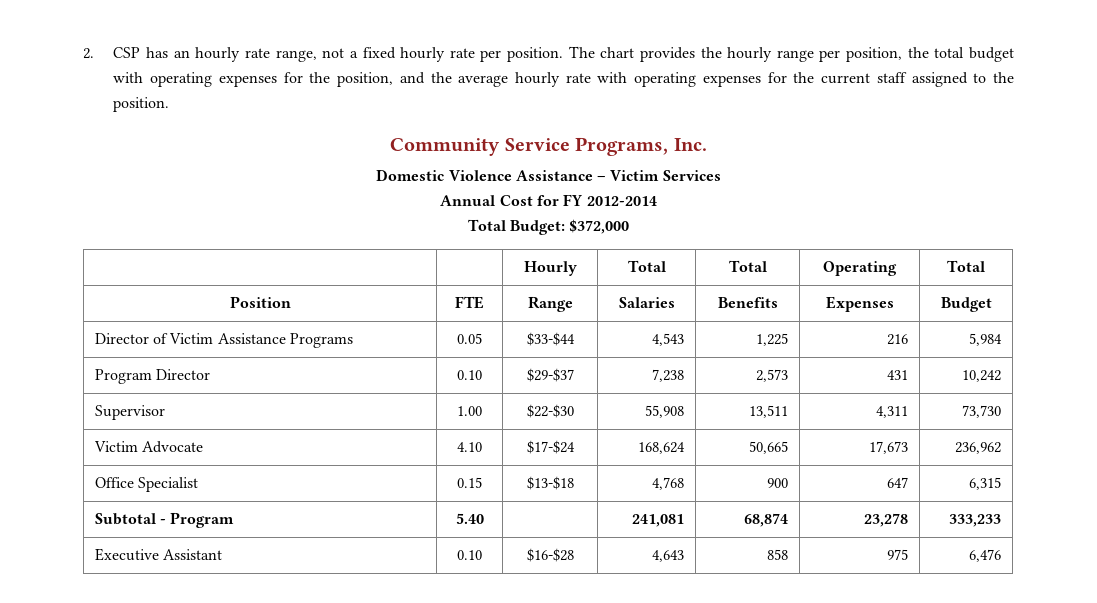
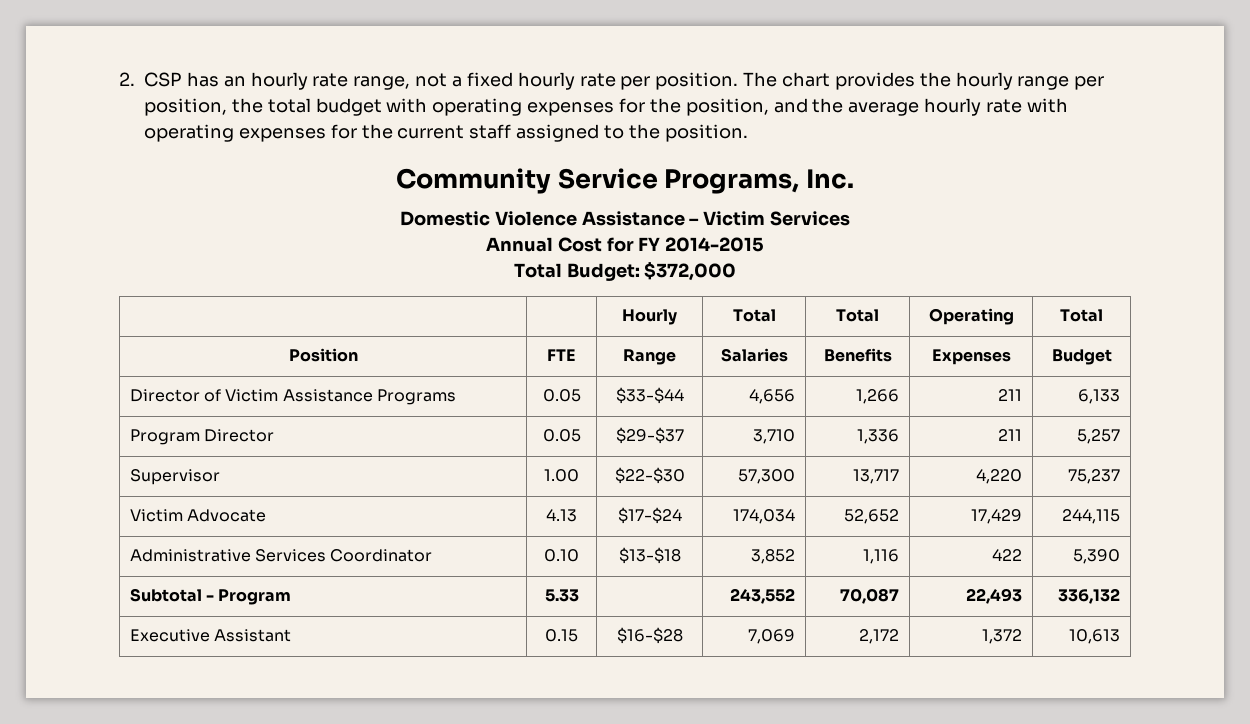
- Annual Cost for FY 2012-2014
+ Annual Cost for FY 2014-2015
- Director of Victim Assistance Programs | 0.05 | $33-$44 | 4,543 | 1,225 | 216 | 5,984
+ Director of Victim Assistance Programs | 0.05 | $33-$44 | 4,656 | 1,266 | 211 | 6,133
- Program Director | 0.10 | $29-$37 | 7,238 | 2,573 | 431 | 10,242
+ Program Director | 0.05 | $29-$37 | 3,710 | 1,336 | 211 | 5,257
- Supervisor | 1.00 | $22-$30 | 55,908 | 13,511 | 4,311 | 73,730
+ Supervisor | 1.00 | $22-$30 | 57,300 | 13,717 | 4,220 | 75,237
- Victim Advocate | 4.10 | $17-$24 | 168,624 | 50,665 | 17,673 | 236,962
- Office Specialist | 0.15 | $13-$18 | 4,768 | 900 | 647 | 6,315
- Subtotal - Program | 5.40 | | 241,081 | 68,874 | 23,278 | 333,233
+ Victim Advocate | 4.13 | $17-$24 | 174,034 | 52,652 | 17,429 | 244,115
+ Administrative Services Coordinator | 0.10 | $13-$18 | 3,852 | 1,116 | 422 | 5,390
+ Subtotal - Program | 5.33 | | 243,552 | 70,087 | 22,493 | 336,132
- Executive Assistant | 0.10 | $16-$28 | 4,643 | 858 | 975 | 6,476
+ Executive Assistant | 0.15 | $16-$28 | 7,069 | 2,172 | 1,372 | 10,613

